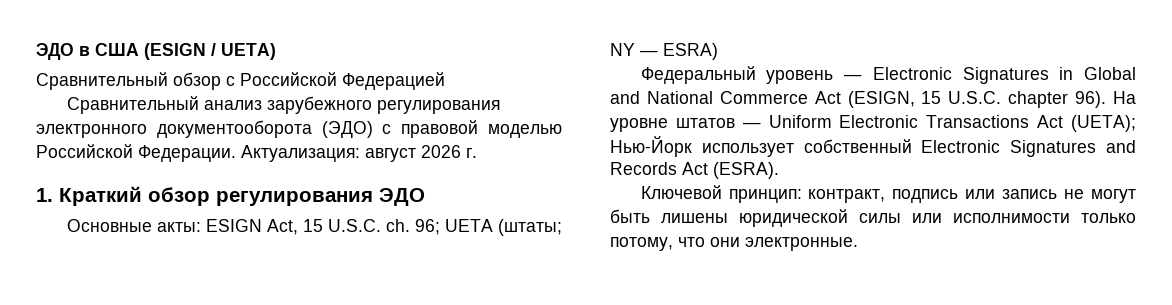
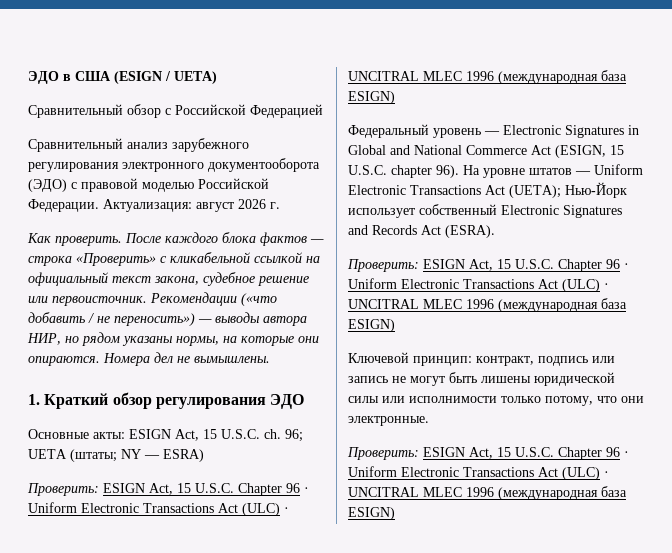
+ Как проверить. После каждого блока фактов — строка «Проверить» с кликабельной ссылкой на официальный текст закона, судебное решение или первоисточник. Рекомендации («что добавить / не переносить») — выводы автора НИР, но рядом указаны нормы, на которые они опираются. Номера дел не вымышлены.
  Основные акты: ESIGN Act, 15 U.S.C. ch. 96; UETA (штаты; NY — ESRA)
+ Проверить: ESIGN Act, 15 U.S.C. Chapter 96 · Uniform Electronic Transactions Act (ULC) · UNCITRAL MLEC 1996 (международная база ESIGN)
  На уровне штатов — Uniform Electronic Transactions Act (UETA); Нью‑Йорк использует собственный Electronic Signatures and Records Act (ESRA).
+ Проверить: ESIGN Act, 15 U.S.C. Chapter 96 · Uniform Electronic Transactions Act (ULC) · UNCITRAL MLEC 1996 (международная база ESIGN)
  Ключевой принцип: контракт, подпись или запись не могут быть лишены юридической силы или исполнимости только потому, что они электронные.
+ Проверить: ESIGN Act, 15 U.S.C. Chapter 96 · Uniform Electronic Transactions Act (ULC) · UNCITRAL MLEC 1996 (международная база ESIGN)

